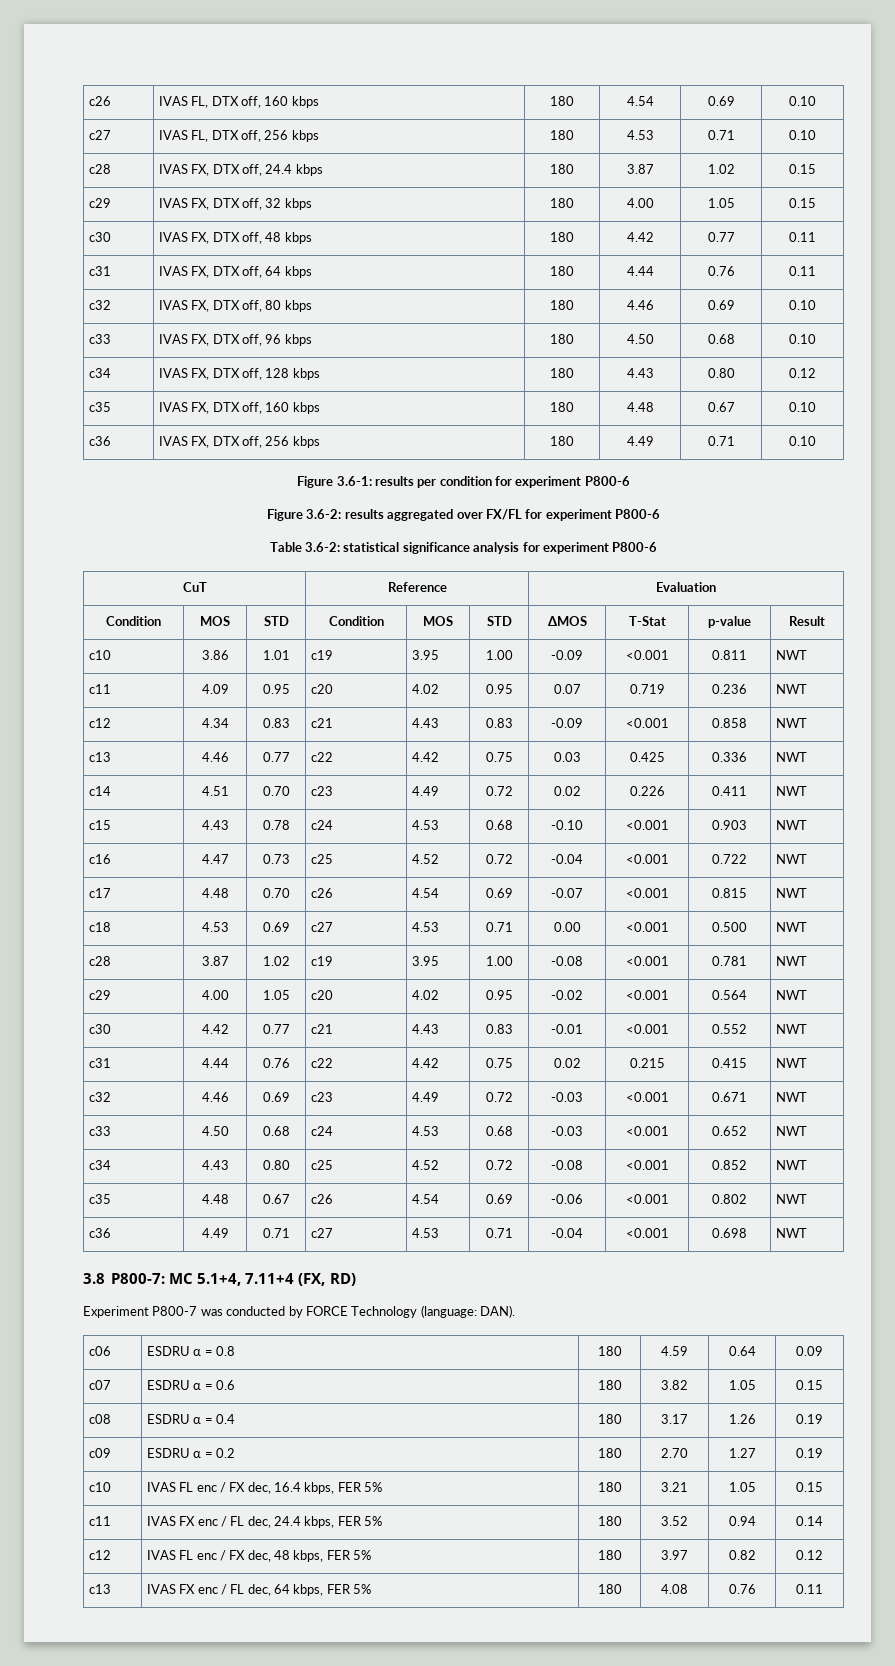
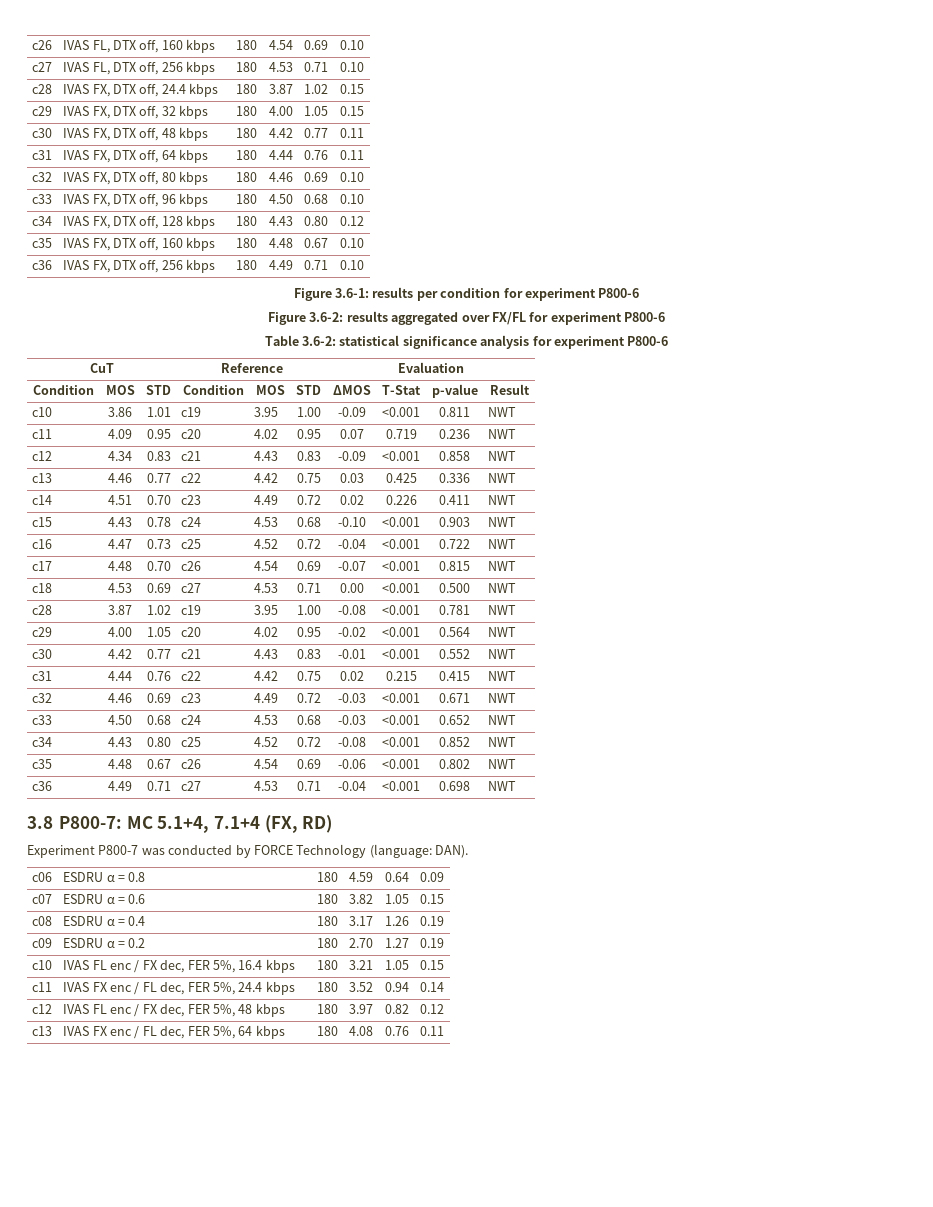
- 3.8 P800-7: MC 5.1+4, 7.11+4 (FX, RD)
+ 3.8 P800-7: MC 5.1+4, 7.1+4 (FX, RD)
- c10 | IVAS FL enc / FX dec, 16.4 kbps, FER 5% | 180 | 3.21 | 1.05 | 0.15
+ c10 | IVAS FL enc / FX dec, FER 5%, 16.4 kbps | 180 | 3.21 | 1.05 | 0.15
- c11 | IVAS FX enc / FL dec, 24.4 kbps, FER 5% | 180 | 3.52 | 0.94 | 0.14
+ c11 | IVAS FX enc / FL dec, FER 5%, 24.4 kbps | 180 | 3.52 | 0.94 | 0.14
- c12 | IVAS FL enc / FX dec, 48 kbps, FER 5% | 180 | 3.97 | 0.82 | 0.12
+ c12 | IVAS FL enc / FX dec, FER 5%, 48 kbps | 180 | 3.97 | 0.82 | 0.12
- c13 | IVAS FX enc / FL dec, 64 kbps, FER 5% | 180 | 4.08 | 0.76 | 0.11
+ c13 | IVAS FX enc / FL dec, FER 5%, 64 kbps | 180 | 4.08 | 0.76 | 0.11

